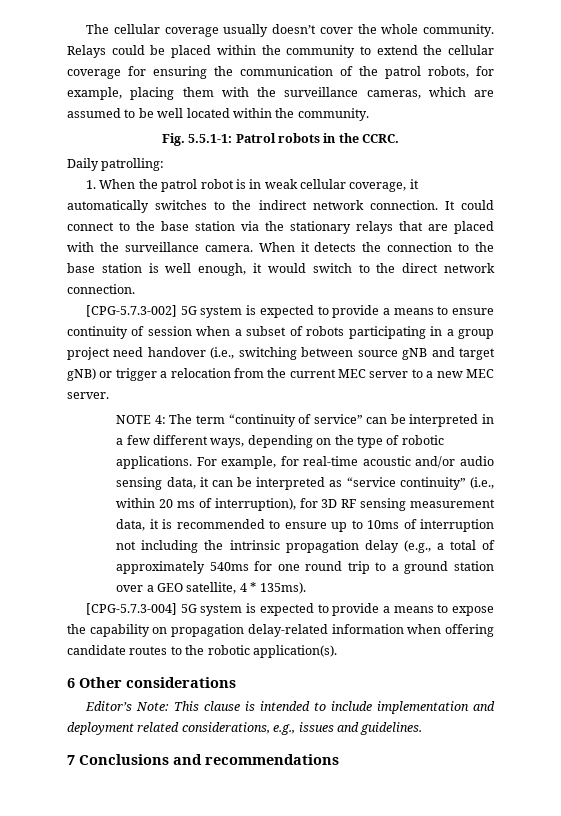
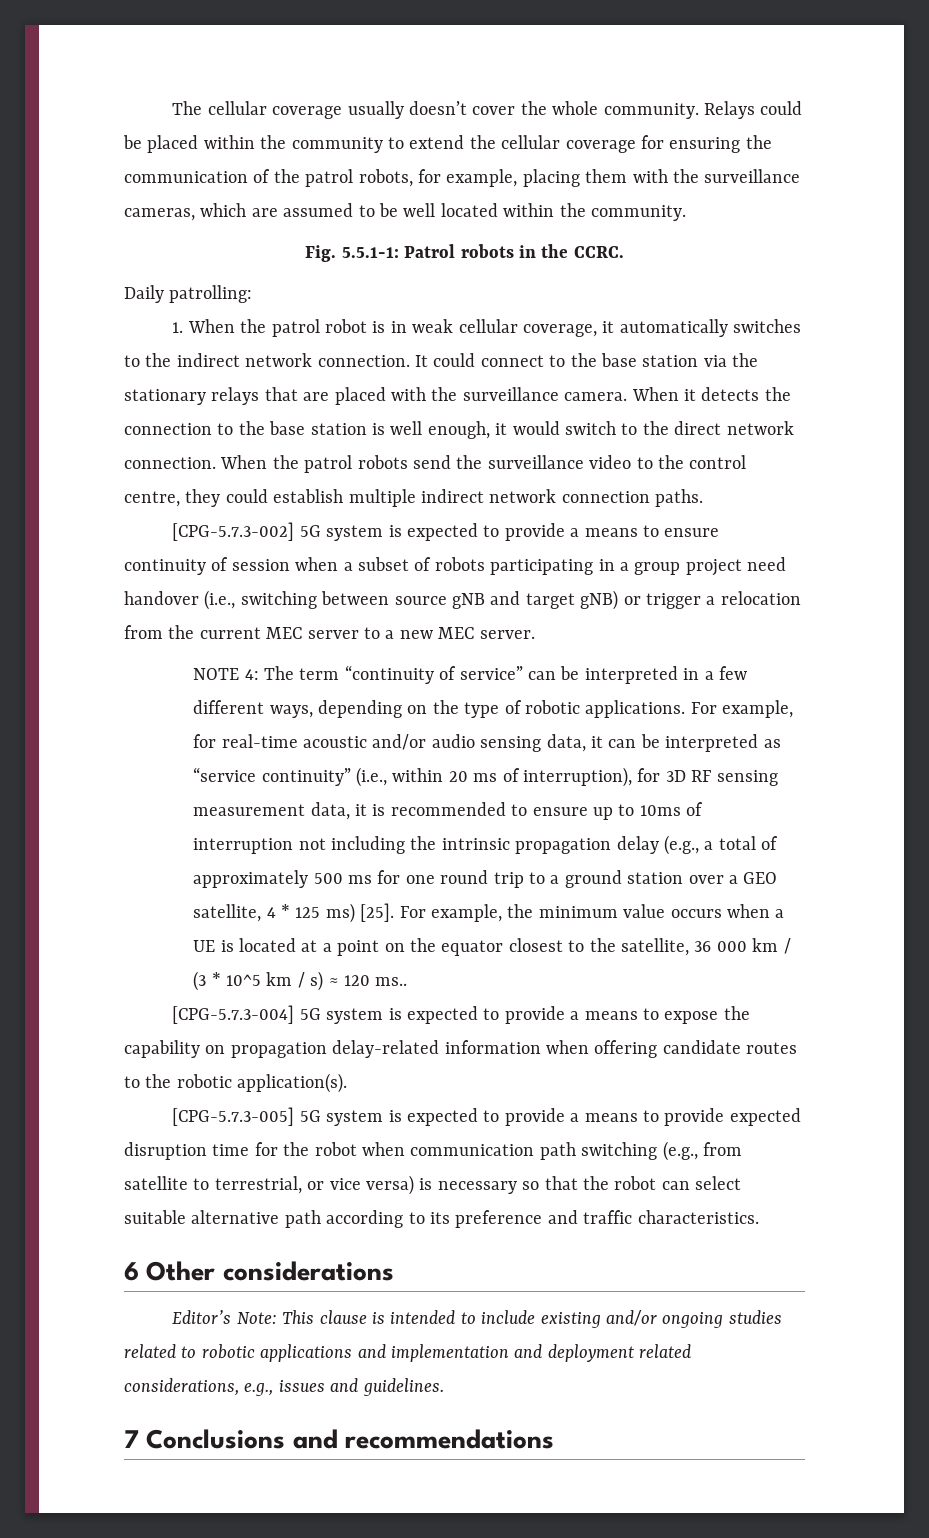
+ When the patrol robots send the surveillance video to the control centre, they could establish multiple indirect network connection paths.
- For example, for real-time acoustic and/or audio sensing data, it can be interpreted as “service continuity” (i.e., within 20 ms of interruption), for 3D RF sensing measurement data, it is recommended to ensure up to 10ms of interruption not including the intrinsic propagation delay (e.g., a total of approximately 540ms for one round trip to a ground station over a GEO satellite, 4 * 135ms).
+ For example, for real-time acoustic and/or audio sensing data, it can be interpreted as “service continuity” (i.e., within 20 ms of interruption), for 3D RF sensing measurement data, it is recommended to ensure up to 10ms of interruption not including the intrinsic propagation delay (e.g., a total of approximately 500 ms for one round trip to a ground station over a GEO satellite, 4 * 125 ms) [25]. For example, the minimum value occurs when a UE is located at a point on the equator closest to the satellite, 36 000 km / (3 * 10^5 km / s) ≈ 120 ms..
+ [CPG-5.7.3-005] 5G system is expected to provide a means to provide expected disruption time for the robot when communication path switching (e.g., from satellite to terrestrial, or vice versa) is necessary so that the robot can select suitable alternative path according to its preference and traffic characteristics.
- Editor’s Note: This clause is intended to include implementation and deployment related considerations, e.g., issues and guidelines.
+ Editor’s Note: This clause is intended to include existing and/or ongoing studies related to robotic applications and implementation and deployment related considerations, e.g., issues and guidelines.

